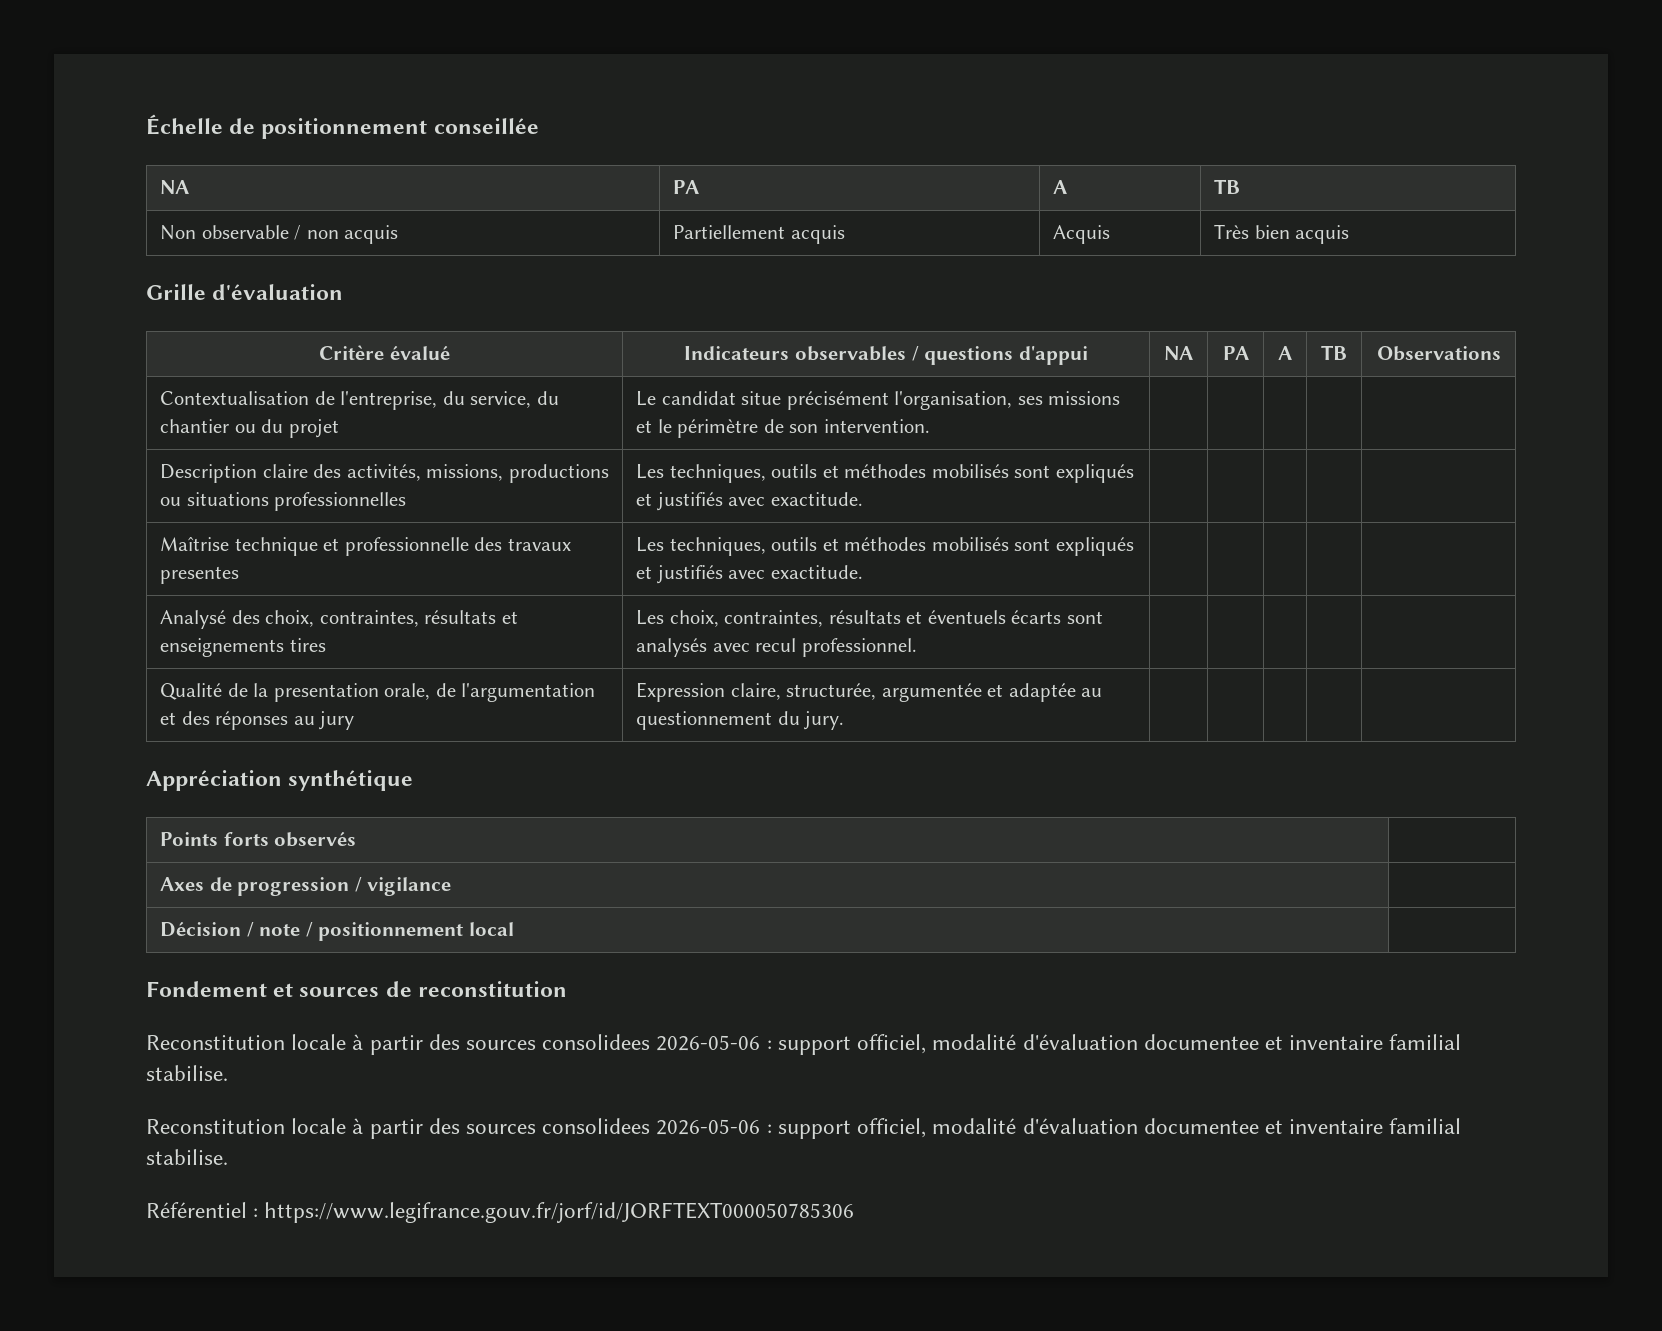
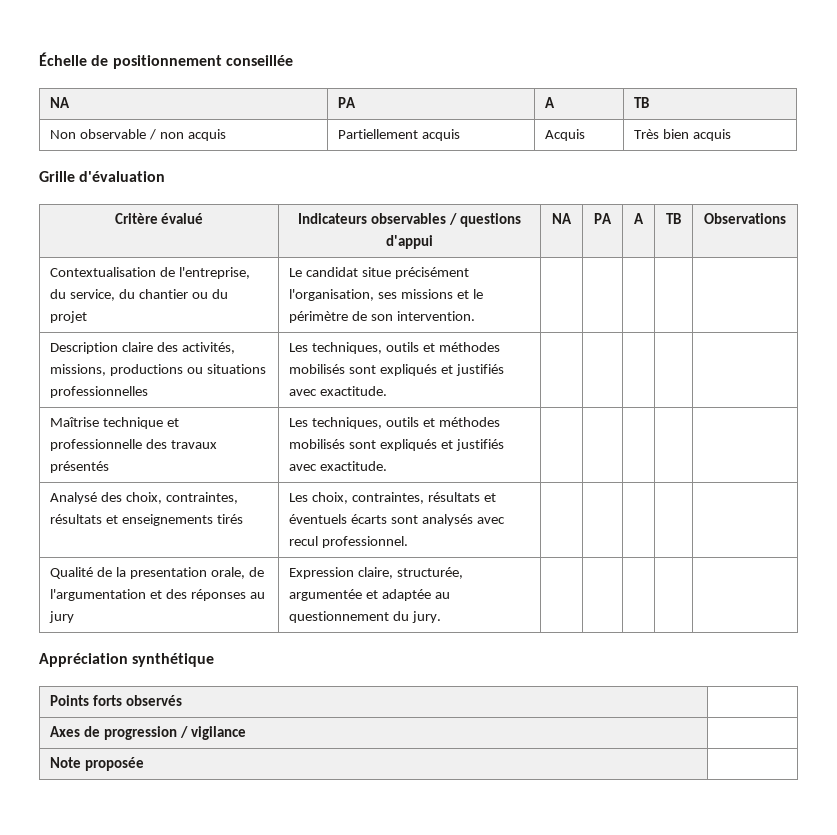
- Maîtrise technique et professionnelle des travaux presentes | Les techniques, outils et méthodes mobilisés sont expliqués et justifiés avec exactitude. | | | | |
+ Maîtrise technique et professionnelle des travaux présentés | Les techniques, outils et méthodes mobilisés sont expliqués et justifiés avec exactitude. | | | | |
- Analysé des choix, contraintes, résultats et enseignements tires | Les choix, contraintes, résultats et éventuels écarts sont analysés avec recul professionnel. | | | | |
+ Analysé des choix, contraintes, résultats et enseignements tirés | Les choix, contraintes, résultats et éventuels écarts sont analysés avec recul professionnel. | | | | |
- Décision / note / positionnement local |
- Fondement et sources de reconstitution
- Reconstitution locale à partir des sources consolidees 2026-05-06 : support officiel, modalité d'évaluation documentee et inventaire familial stabilise.
- Reconstitution locale à partir des sources consolidees 2026-05-06 : support officiel, modalité d'évaluation documentee et inventaire familial stabilise.
- Référentiel : https://www.legifrance.gouv.fr/jorf/id/JORFTEXT000050785306
+ Note proposée |

